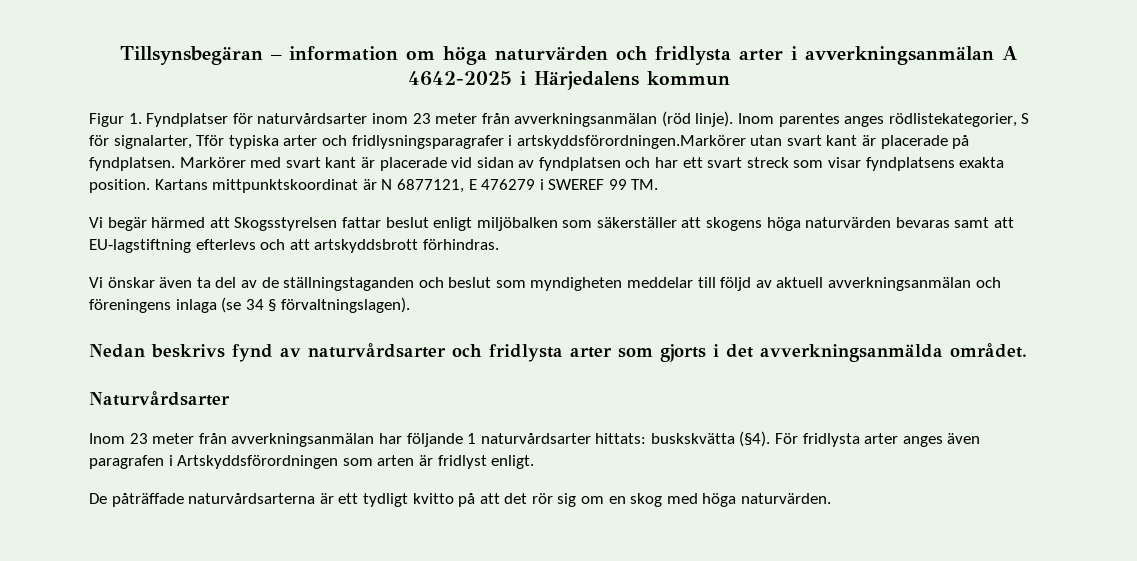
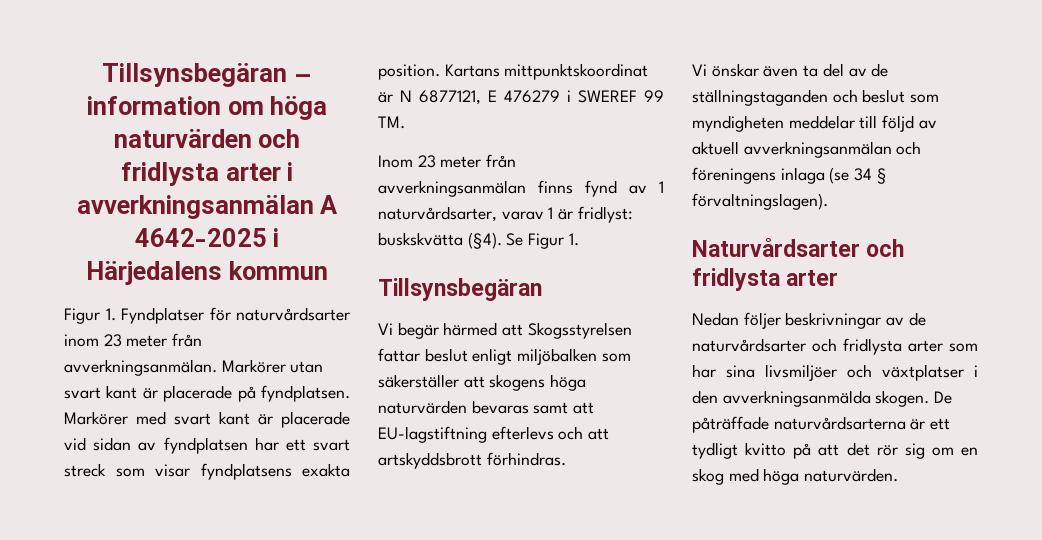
- Figur 1. Fyndplatser för naturvårdsarter inom 23 meter från avverkningsanmälan (röd linje). Inom parentes anges rödlistekategorier, S för signalarter, Tför typiska arter och fridlysningsparagrafer i artskyddsförordningen.Markörer utan svart kant är placerade på fyndplatsen.
+ Figur 1. Fyndplatser för naturvårdsarter inom 23 meter från avverkningsanmälan. Markörer utan svart kant är placerade på fyndplatsen.
- Markörer med svart kant är placerade vid sidan av fyndplatsen och har ett svart streck som visar fyndplatsens exakta position.
+ Markörer med svart kant är placerade vid sidan av fyndplatsen har ett svart streck som visar fyndplatsens exakta position.
+ Inom 23 meter från avverkningsanmälan finns fynd av 1 naturvårdsarter, varav 1 är fridlyst: buskskvätta (§4). Se Figur 1.
+ Tillsynsbegäran
- Nedan beskrivs fynd av naturvårdsarter och fridlysta arter som gjorts i det avverkningsanmälda området.
- Naturvårdsarter
- Inom 23 meter från avverkningsanmälan har följande 1 naturvårdsarter hittats: buskskvätta (§4). För fridlysta arter anges även paragrafen i Artskyddsförordningen som arten är fridlyst enligt.
- De påträffade naturvårdsarterna är ett tydligt kvitto på att det rör sig om en skog med höga naturvärden.
+ Naturvårdsarter och fridlysta arter
+ Nedan följer beskrivningar av de naturvårdsarter och fridlysta arter som har sina livsmiljöer och växtplatser i den avverkningsanmälda skogen. De påträffade naturvårdsarterna är ett tydligt kvitto på att det rör sig om en skog med höga naturvärden.

